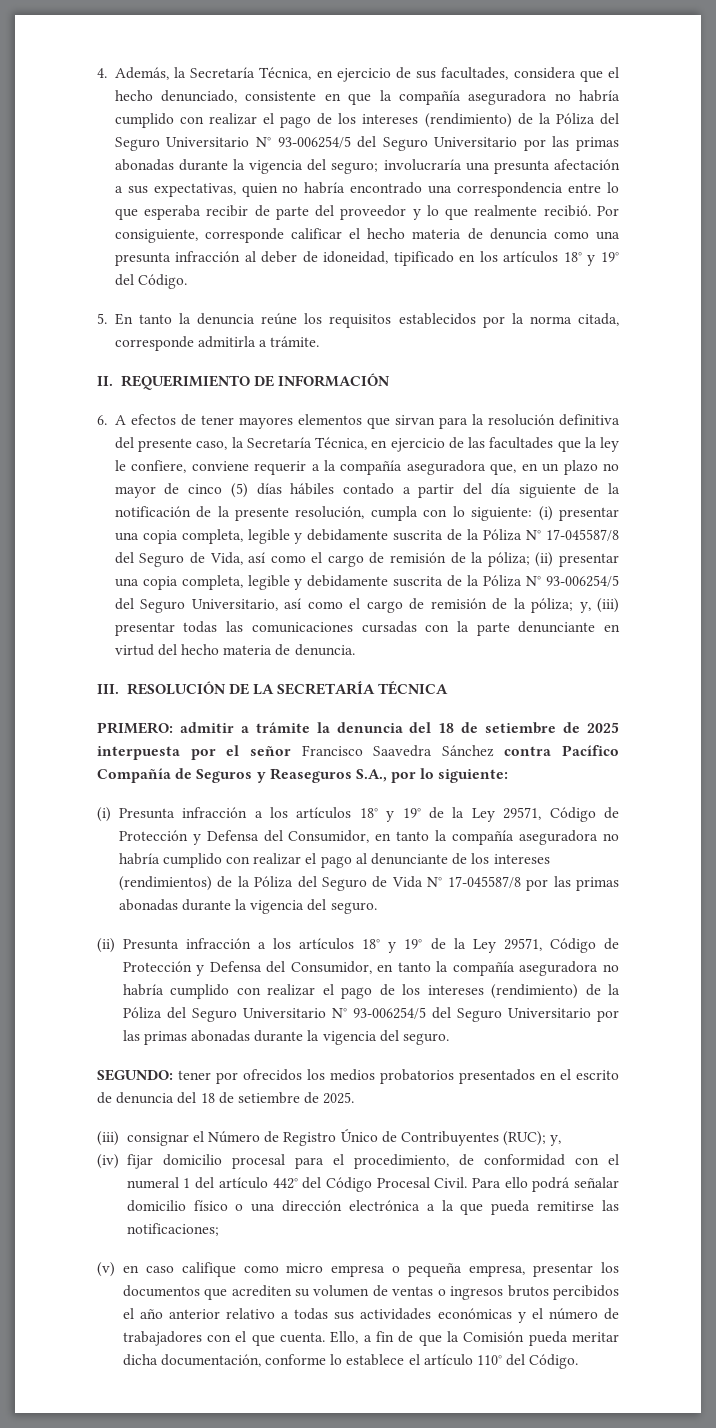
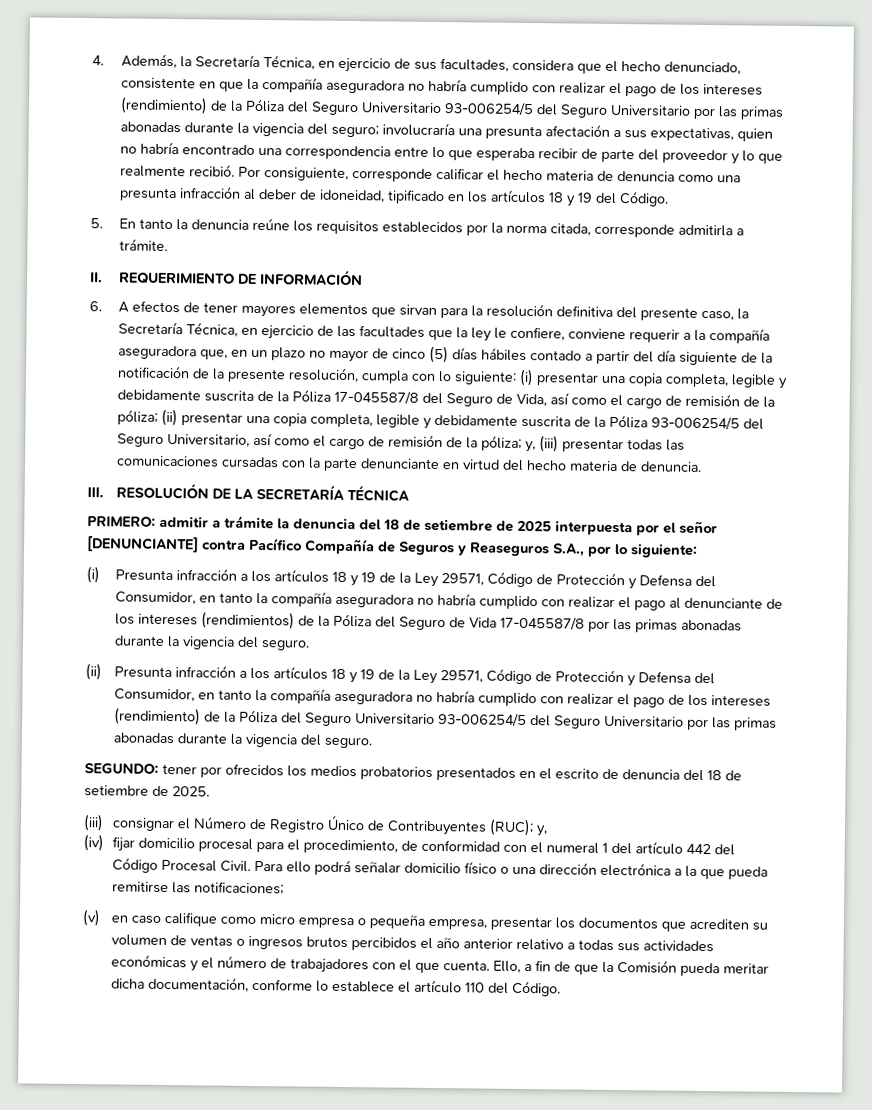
- 4. Además, la Secretaría Técnica, en ejercicio de sus facultades, considera que el hecho denunciado, consistente en que la compañía aseguradora no habría cumplido con realizar el pago de los intereses (rendimiento) de la Póliza del Seguro Universitario N° 93-006254/5 del Seguro Universitario por las primas abonadas durante la vigencia del seguro;
+ 4. Además, la Secretaría Técnica, en ejercicio de sus facultades, considera que el hecho denunciado, consistente en que la compañía aseguradora no habría cumplido con realizar el pago de los intereses (rendimiento) de la Póliza del Seguro Universitario 93-006254/5 del Seguro Universitario por las primas abonadas durante la vigencia del seguro;
- Por consiguiente, corresponde calificar el hecho materia de denuncia como una presunta infracción al deber de idoneidad, tipificado en los artículos 18° y 19° del Código.
+ Por consiguiente, corresponde calificar el hecho materia de denuncia como una presunta infracción al deber de idoneidad, tipificado en los artículos 18 y 19 del Código.
- (i) presentar una copia completa, legible y debidamente suscrita de la Póliza N° 17-045587/8 del Seguro de Vida, así como el cargo de remisión de la póliza;
+ (i) presentar una copia completa, legible y debidamente suscrita de la Póliza 17-045587/8 del Seguro de Vida, así como el cargo de remisión de la póliza;
- (ii) presentar una copia completa, legible y debidamente suscrita de la Póliza N° 93-006254/5 del Seguro Universitario, así como el cargo de remisión de la póliza;
+ (ii) presentar una copia completa, legible y debidamente suscrita de la Póliza 93-006254/5 del Seguro Universitario, así como el cargo de remisión de la póliza;
- PRIMERO: admitir a trámite la denuncia del 18 de setiembre de 2025 interpuesta por el señor Francisco Saavedra Sánchez contra Pacífico Compañía de Seguros y Reaseguros S.A., por lo siguiente:
+ PRIMERO: admitir a trámite la denuncia del 18 de setiembre de 2025 interpuesta por el señor [DENUNCIANTE] contra Pacífico Compañía de Seguros y Reaseguros S.A., por lo siguiente:
- (i) Presunta infracción a los artículos 18° y 19° de la Ley 29571, Código de Protección y Defensa del Consumidor, en tanto la compañía aseguradora no habría cumplido con realizar el pago al denunciante de los intereses (rendimientos) de la Póliza del Seguro de Vida N° 17-045587/8 por las primas abonadas durante la vigencia del seguro.
+ (i) Presunta infracción a los artículos 18 y 19 de la Ley 29571, Código de Protección y Defensa del Consumidor, en tanto la compañía aseguradora no habría cumplido con realizar el pago al denunciante de los intereses (rendimientos) de la Póliza del Seguro de Vida 17-045587/8 por las primas abonadas durante la vigencia del seguro.
- (ii) Presunta infracción a los artículos 18° y 19° de la Ley 29571, Código de Protección y Defensa del Consumidor, en tanto la compañía aseguradora no habría cumplido con realizar el pago de los intereses (rendimiento) de la Póliza del Seguro Universitario N° 93-006254/5 del Seguro Universitario por las primas abonadas durante la vigencia del seguro.
+ (ii) Presunta infracción a los artículos 18 y 19 de la Ley 29571, Código de Protección y Defensa del Consumidor, en tanto la compañía aseguradora no habría cumplido con realizar el pago de los intereses (rendimiento) de la Póliza del Seguro Universitario 93-006254/5 del Seguro Universitario por las primas abonadas durante la vigencia del seguro.
- (iv) fijar domicilio procesal para el procedimiento, de conformidad con el numeral 1 del artículo 442° del Código Procesal Civil.
+ (iv) fijar domicilio procesal para el procedimiento, de conformidad con el numeral 1 del artículo 442 del Código Procesal Civil.
- Ello, a fin de que la Comisión pueda meritar dicha documentación, conforme lo establece el artículo 110° del Código.
+ Ello, a fin de que la Comisión pueda meritar dicha documentación, conforme lo establece el artículo 110 del Código.

